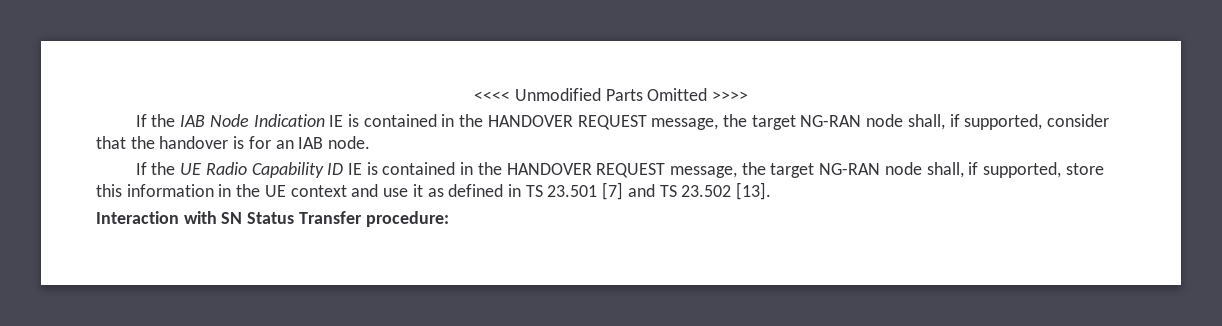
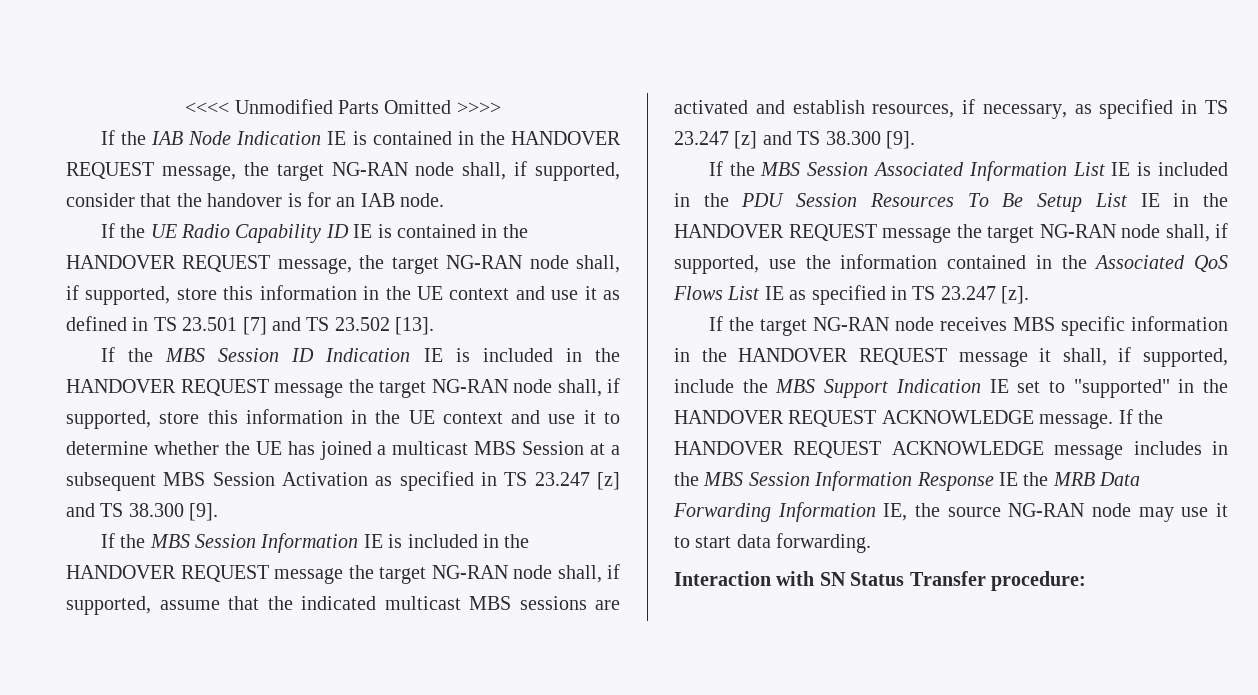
+ If the MBS Session ID Indication IE is included in the HANDOVER REQUEST message the target NG-RAN node shall, if supported, store this information in the UE context and use it to determine whether the UE has joined a multicast MBS Session at a subsequent MBS Session Activation as specified in TS 23.247 [z] and TS 38.300 [9].
+ If the MBS Session Information IE is included in the HANDOVER REQUEST message the target NG-RAN node shall, if supported, assume that the indicated multicast MBS sessions are activated and establish resources, if necessary, as specified in TS 23.247 [z] and TS 38.300 [9].
+ If the MBS Session Associated Information List IE is included in the PDU Session Resources To Be Setup List IE in the HANDOVER REQUEST message the target NG-RAN node shall, if supported, use the information contained in the Associated QoS Flows List IE as specified in TS 23.247 [z].
+ If the target NG-RAN node receives MBS specific information in the HANDOVER REQUEST message it shall, if supported, include the MBS Support Indication IE set to "supported" in the HANDOVER REQUEST ACKNOWLEDGE message. If the HANDOVER REQUEST ACKNOWLEDGE message includes in the MBS Session Information Response IE the MRB Data Forwarding Information IE, the source NG-RAN node may use it to start data forwarding.

